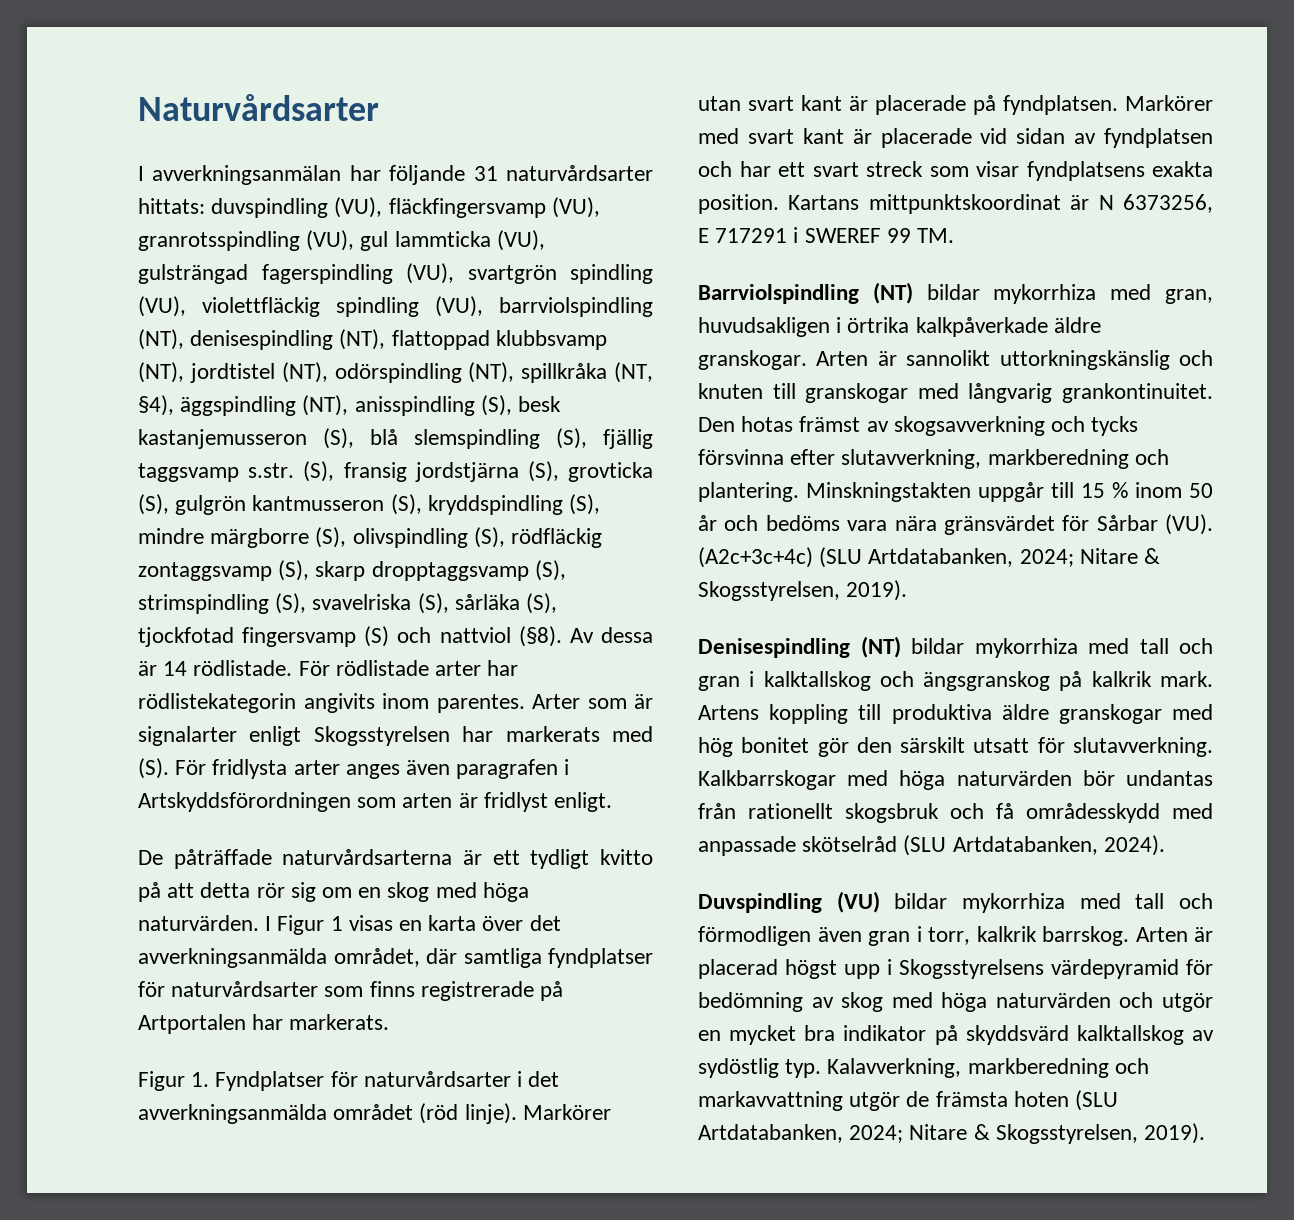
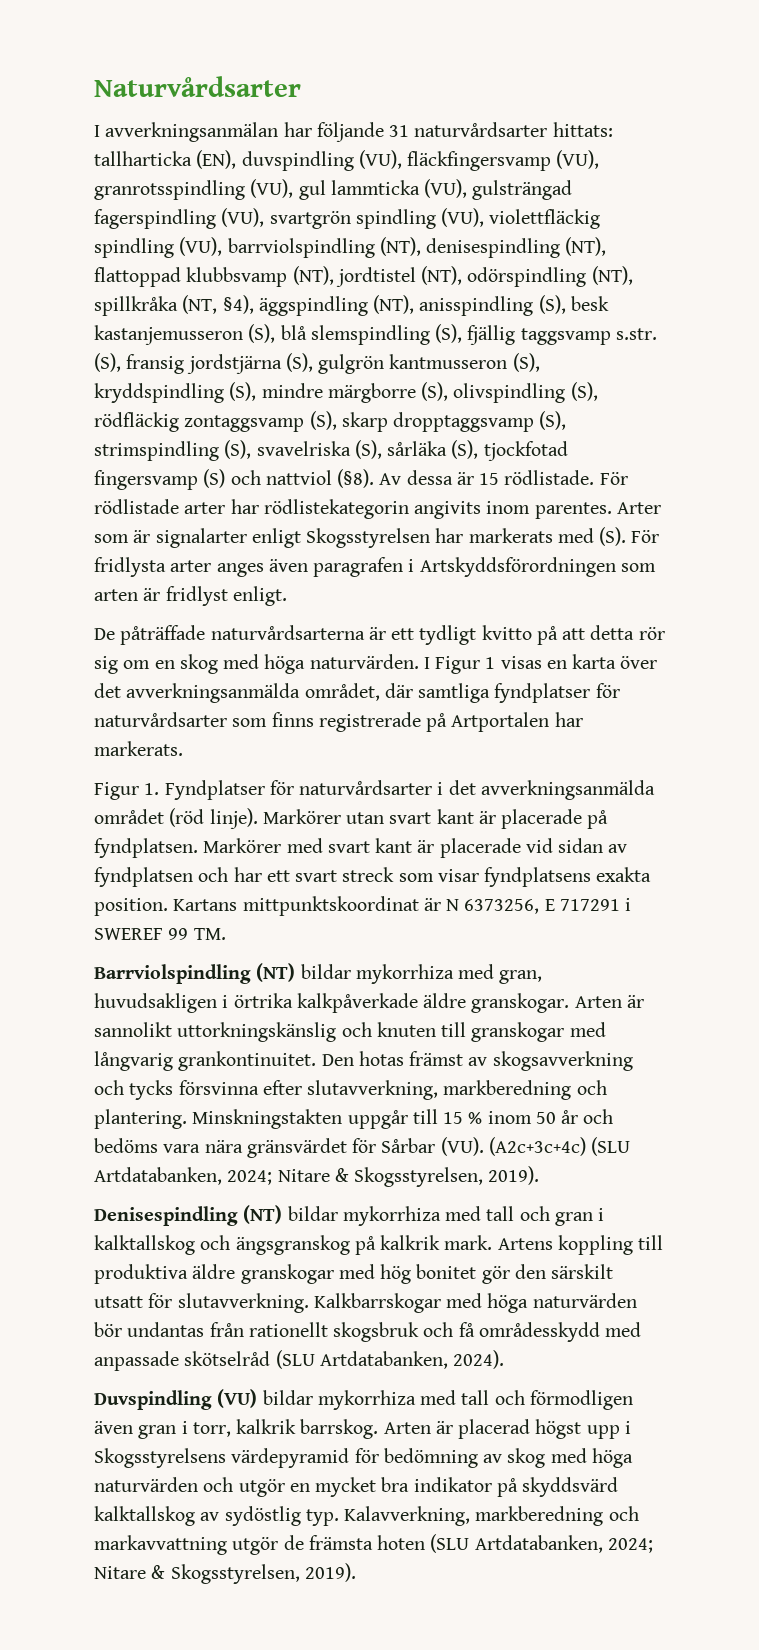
- duvspindling (VU), fläckfingersvamp (VU), granrotsspindling (VU), gul lammticka (VU), gulsträngad fagerspindling (VU), svartgrön spindling (VU), violettfläckig spindling (VU), barrviolspindling (NT), denisespindling (NT), flattoppad klubbsvamp (NT), jordtistel (NT), odörspindling (NT), spillkråka (NT, §4), äggspindling (NT), anisspindling (S), besk kastanjemusseron (S), blå slemspindling (S), fjällig taggsvamp s.str. (S), fransig jordstjärna (S), grovticka (S), gulgrön kantmusseron (S), kryddspindling (S), mindre märgborre (S), olivspindling (S), rödfläckig zontaggsvamp (S), skarp dropptaggsvamp (S), strimspindling (S), svavelriska (S), sårläka (S), tjockfotad fingersvamp (S) och nattviol (§8).
+ tallharticka (EN), duvspindling (VU), fläckfingersvamp (VU), granrotsspindling (VU), gul lammticka (VU), gulsträngad fagerspindling (VU), svartgrön spindling (VU), violettfläckig spindling (VU), barrviolspindling (NT), denisespindling (NT), flattoppad klubbsvamp (NT), jordtistel (NT), odörspindling (NT), spillkråka (NT, §4), äggspindling (NT), anisspindling (S), besk kastanjemusseron (S), blå slemspindling (S), fjällig taggsvamp s.str. (S), fransig jordstjärna (S), gulgrön kantmusseron (S), kryddspindling (S), mindre märgborre (S), olivspindling (S), rödfläckig zontaggsvamp (S), skarp dropptaggsvamp (S), strimspindling (S), svavelriska (S), sårläka (S), tjockfotad fingersvamp (S) och nattviol (§8).
- Av dessa är 14 rödlistade.
+ Av dessa är 15 rödlistade.

